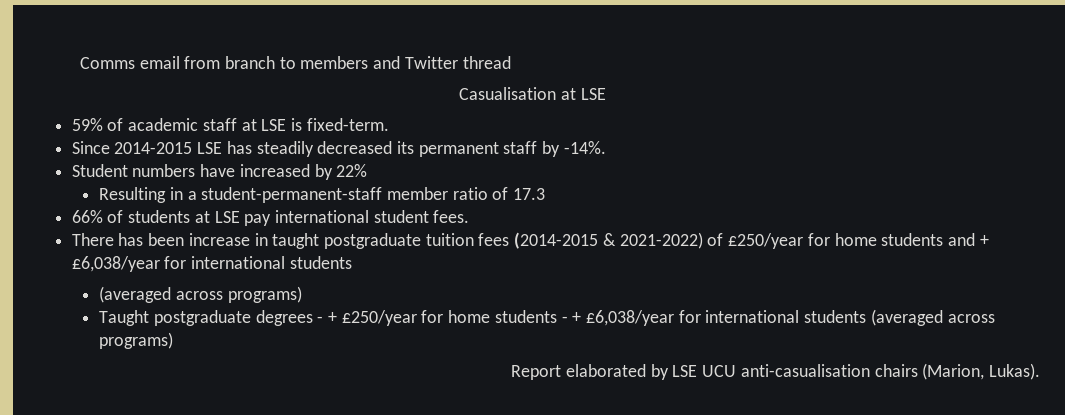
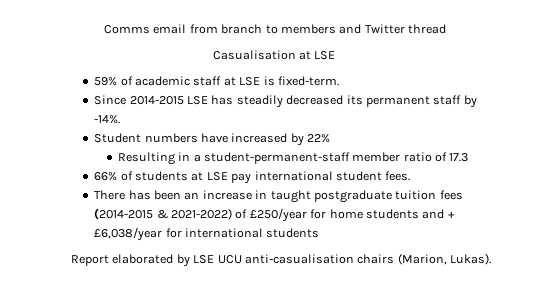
- There has been increase in taught postgraduate tuition fees (2014-2015 & 2021-2022) of £250/year for home students and + £6,038/year for international students
- (averaged across programs)
- Taught postgraduate degrees - + £250/year for home students - + £6,038/year for international students (averaged across programs)
+ There has been an increase in taught postgraduate tuition fees (2014-2015 & 2021-2022) of £250/year for home students and + £6,038/year for international students

